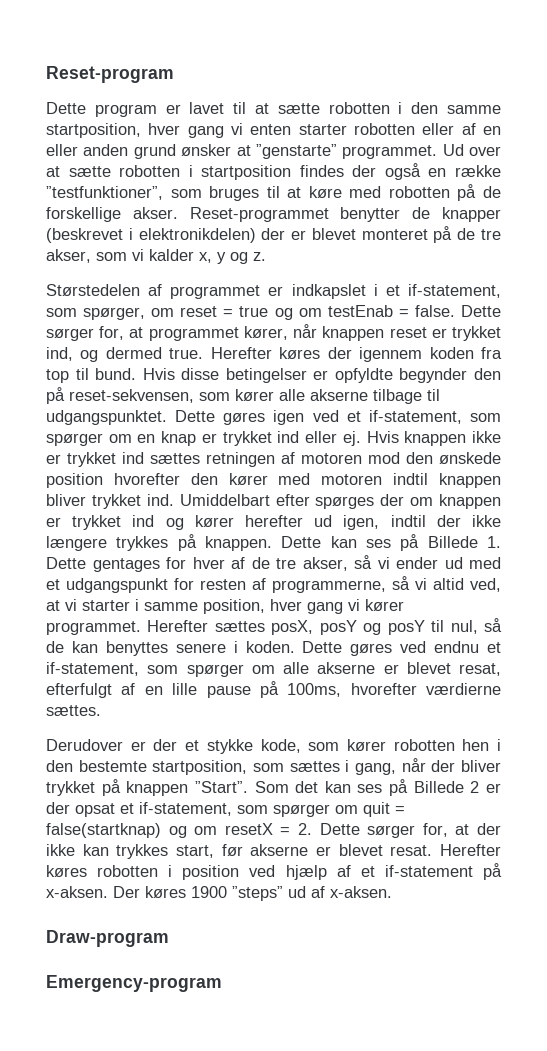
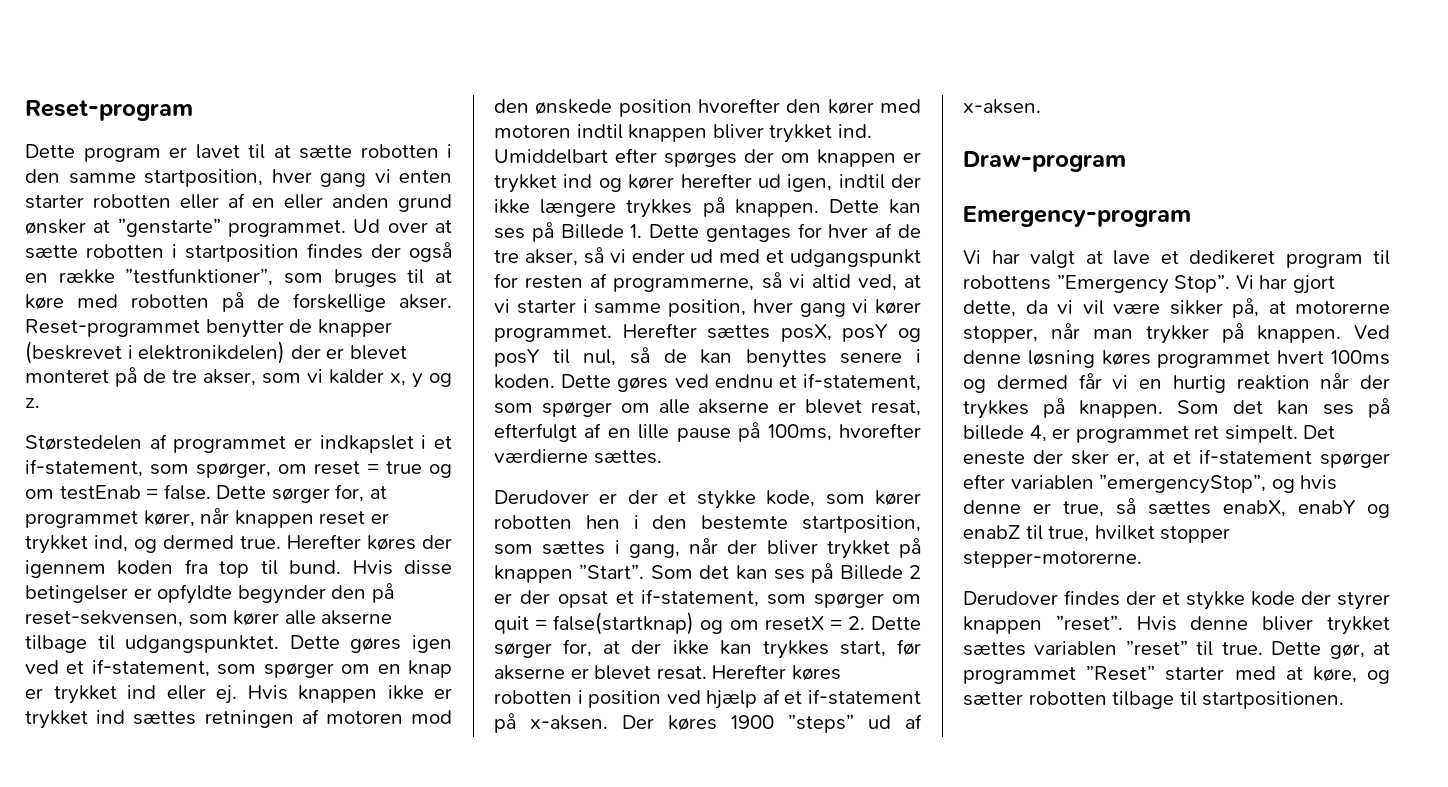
+ Vi har valgt at lave et dedikeret program til robottens ”Emergency Stop”. Vi har gjort dette, da vi vil være sikker på, at motorerne stopper, når man trykker på knappen. Ved denne løsning køres programmet hvert 100ms og dermed får vi en hurtig reaktion når der trykkes på knappen. Som det kan ses på billede 4, er programmet ret simpelt. Det eneste der sker er, at et if-statement spørger efter variablen ”emergencyStop”, og hvis denne er true, så sættes enabX, enabY og enabZ til true, hvilket stopper stepper-motorerne.
+ Derudover findes der et stykke kode der styrer knappen ”reset”. Hvis denne bliver trykket sættes variablen ”reset” til true. Dette gør, at programmet ”Reset” starter med at køre, og sætter robotten tilbage til startpositionen.

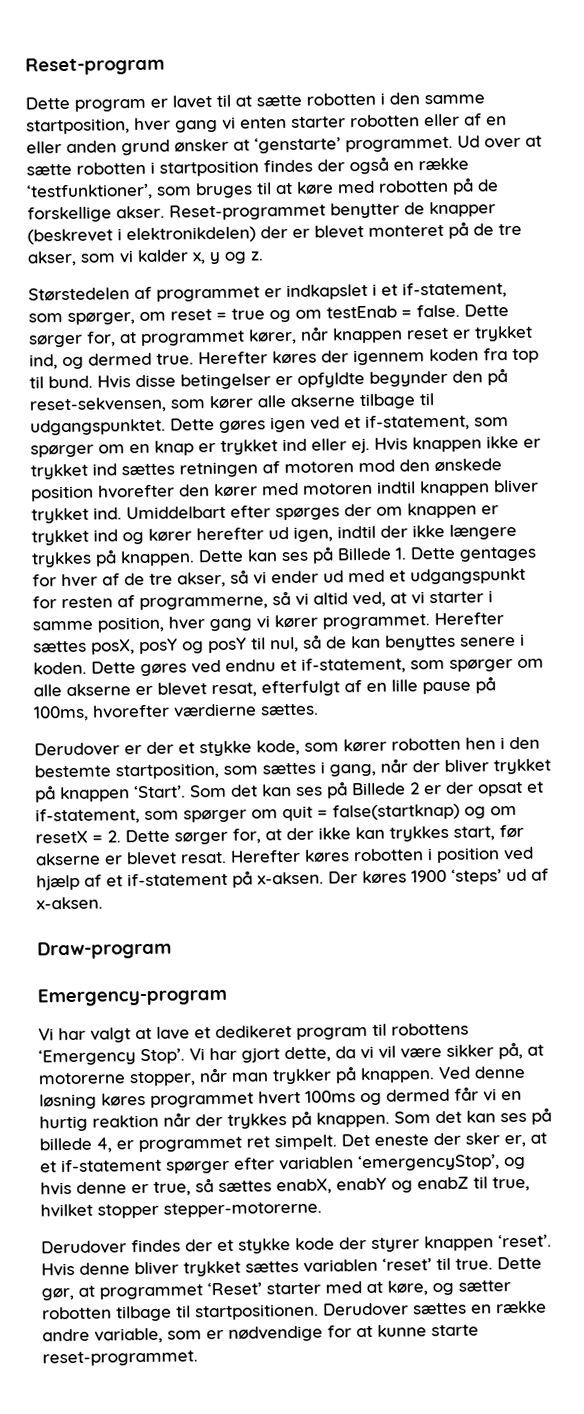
- Dette program er lavet til at sætte robotten i den samme startposition, hver gang vi enten starter robotten eller af en eller anden grund ønsker at ”genstarte” programmet.
+ Dette program er lavet til at sætte robotten i den samme startposition, hver gang vi enten starter robotten eller af en eller anden grund ønsker at ‘genstarte’ programmet.
- Ud over at sætte robotten i startposition findes der også en række ”testfunktioner”, som bruges til at køre med robotten på de forskellige akser.
+ Ud over at sætte robotten i startposition findes der også en række ‘testfunktioner’, som bruges til at køre med robotten på de forskellige akser.
- Derudover er der et stykke kode, som kører robotten hen i den bestemte startposition, som sættes i gang, når der bliver trykket på knappen ”Start”.
+ Derudover er der et stykke kode, som kører robotten hen i den bestemte startposition, som sættes i gang, når der bliver trykket på knappen ‘Start’.
- Der køres 1900 ”steps” ud af x-aksen.
+ Der køres 1900 ‘steps’ ud af x-aksen.
- Vi har valgt at lave et dedikeret program til robottens ”Emergency Stop”.
+ Vi har valgt at lave et dedikeret program til robottens ‘Emergency Stop’.
- Det eneste der sker er, at et if-statement spørger efter variablen ”emergencyStop”, og hvis denne er true, så sættes enabX, enabY og enabZ til true, hvilket stopper stepper-motorerne.
+ Det eneste der sker er, at et if-statement spørger efter variablen ‘emergencyStop’, og hvis denne er true, så sættes enabX, enabY og enabZ til true, hvilket stopper stepper-motorerne.
- Derudover findes der et stykke kode der styrer knappen ”reset”.
+ Derudover findes der et stykke kode der styrer knappen ‘reset’.
- Hvis denne bliver trykket sættes variablen ”reset” til true.
+ Hvis denne bliver trykket sættes variablen ‘reset’ til true.
- Dette gør, at programmet ”Reset” starter med at køre, og sætter robotten tilbage til startpositionen.
+ Dette gør, at programmet ‘Reset’ starter med at køre, og sætter robotten tilbage til startpositionen.
+ Derudover sættes en række andre variable, som er nødvendige for at kunne starte reset-programmet.

